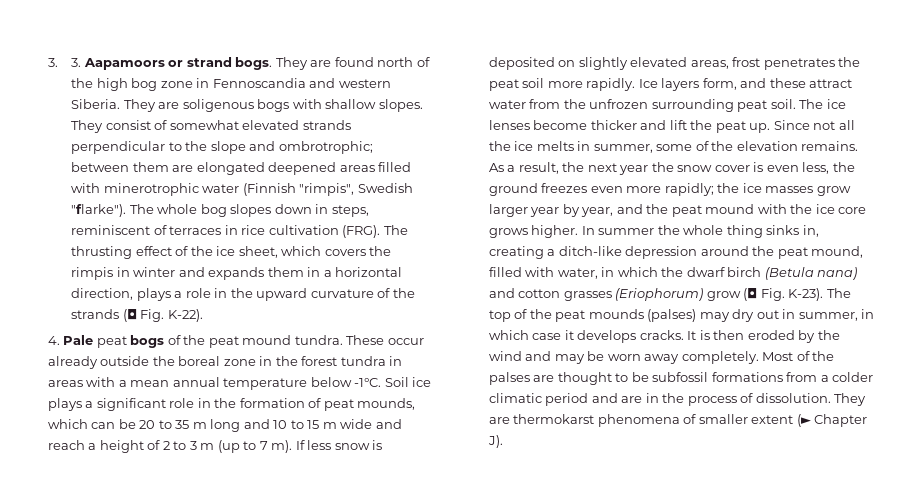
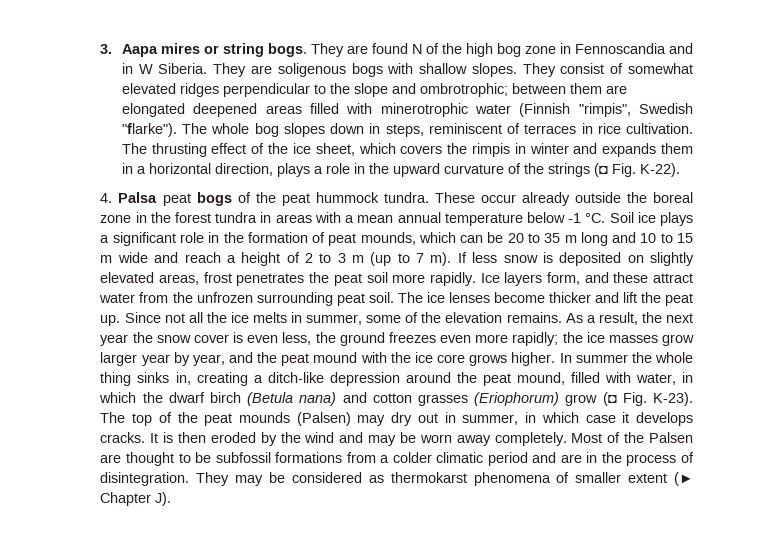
- 3. 3. Aapamoors or strand bogs.
+ 3. Aapa mires or string bogs.
- They are found north of the high bog zone in Fennoscandia and western Siberia.
+ They are found N of the high bog zone in Fennoscandia and in W Siberia.
- They consist of somewhat elevated strands perpendicular to the slope and ombrotrophic; between them are elongated deepened areas filled with minerotrophic water (Finnish "rimpis", Swedish "flarke").
+ They consist of somewhat elevated ridges perpendicular to the slope and ombrotrophic; between them are elongated deepened areas filled with minerotrophic water (Finnish "rimpis", Swedish "flarke").
- The whole bog slopes down in steps, reminiscent of terraces in rice cultivation (FRG).
+ The whole bog slopes down in steps, reminiscent of terraces in rice cultivation.
- The thrusting effect of the ice sheet, which covers the rimpis in winter and expands them in a horizontal direction, plays a role in the upward curvature of the strands (◘ Fig. K-22).
+ The thrusting effect of the ice sheet, which covers the rimpis in winter and expands them in a horizontal direction, plays a role in the upward curvature of the strings (◘ Fig. K-22).
- 4. Pale peat bogs of the peat mound tundra.
+ 4. Palsa peat bogs of the peat hummock tundra.
- These occur already outside the boreal zone in the forest tundra in areas with a mean annual temperature below -1°C.
+ These occur already outside the boreal zone in the forest tundra in areas with a mean annual temperature below -1 °C.
- The top of the peat mounds (palses) may dry out in summer, in which case it develops cracks.
+ The top of the peat mounds (Palsen) may dry out in summer, in which case it develops cracks.
- Most of the palses are thought to be subfossil formations from a colder climatic period and are in the process of dissolution. They are thermokarst phenomena of smaller extent (► Chapter J).
+ Most of the Palsen are thought to be subfossil formations from a colder climatic period and are in the process of disintegration. They may be considered as thermokarst phenomena of smaller extent (► Chapter J).

